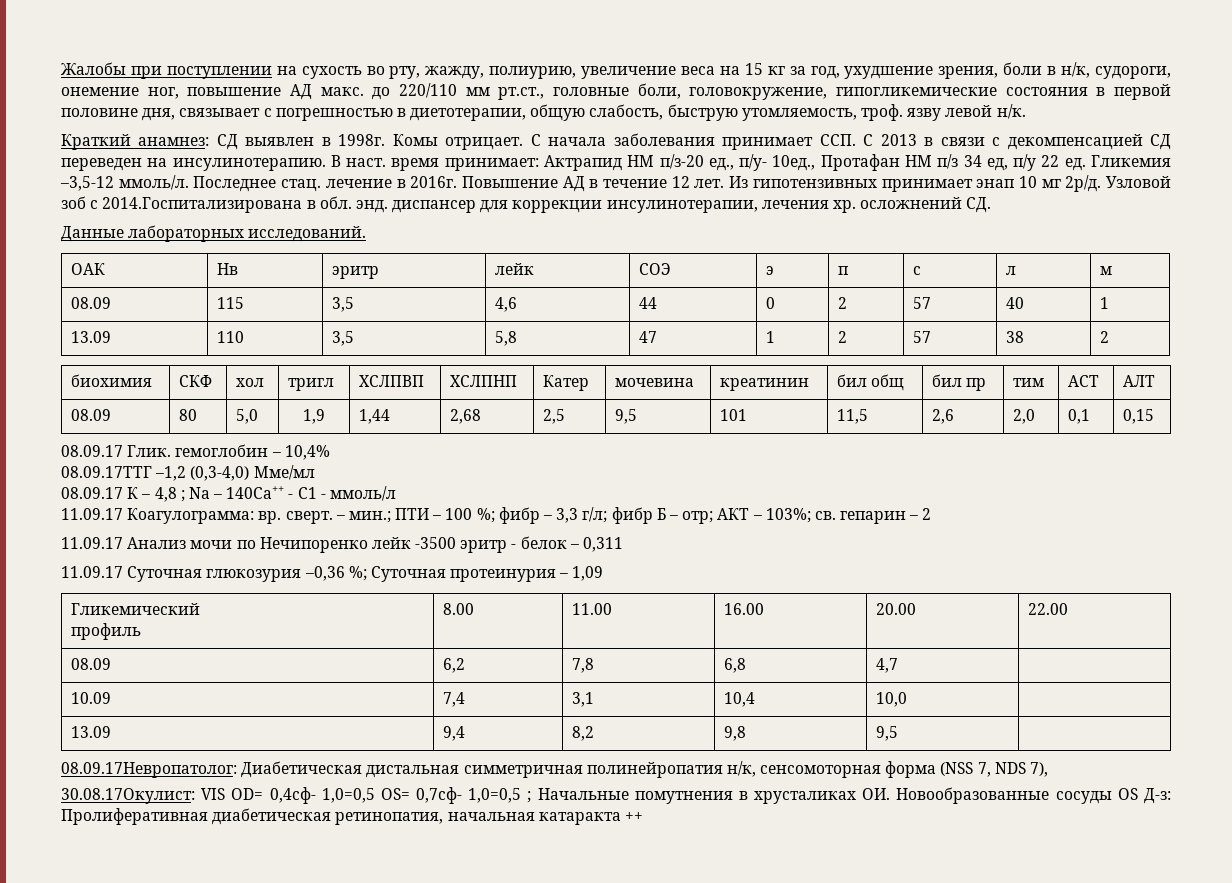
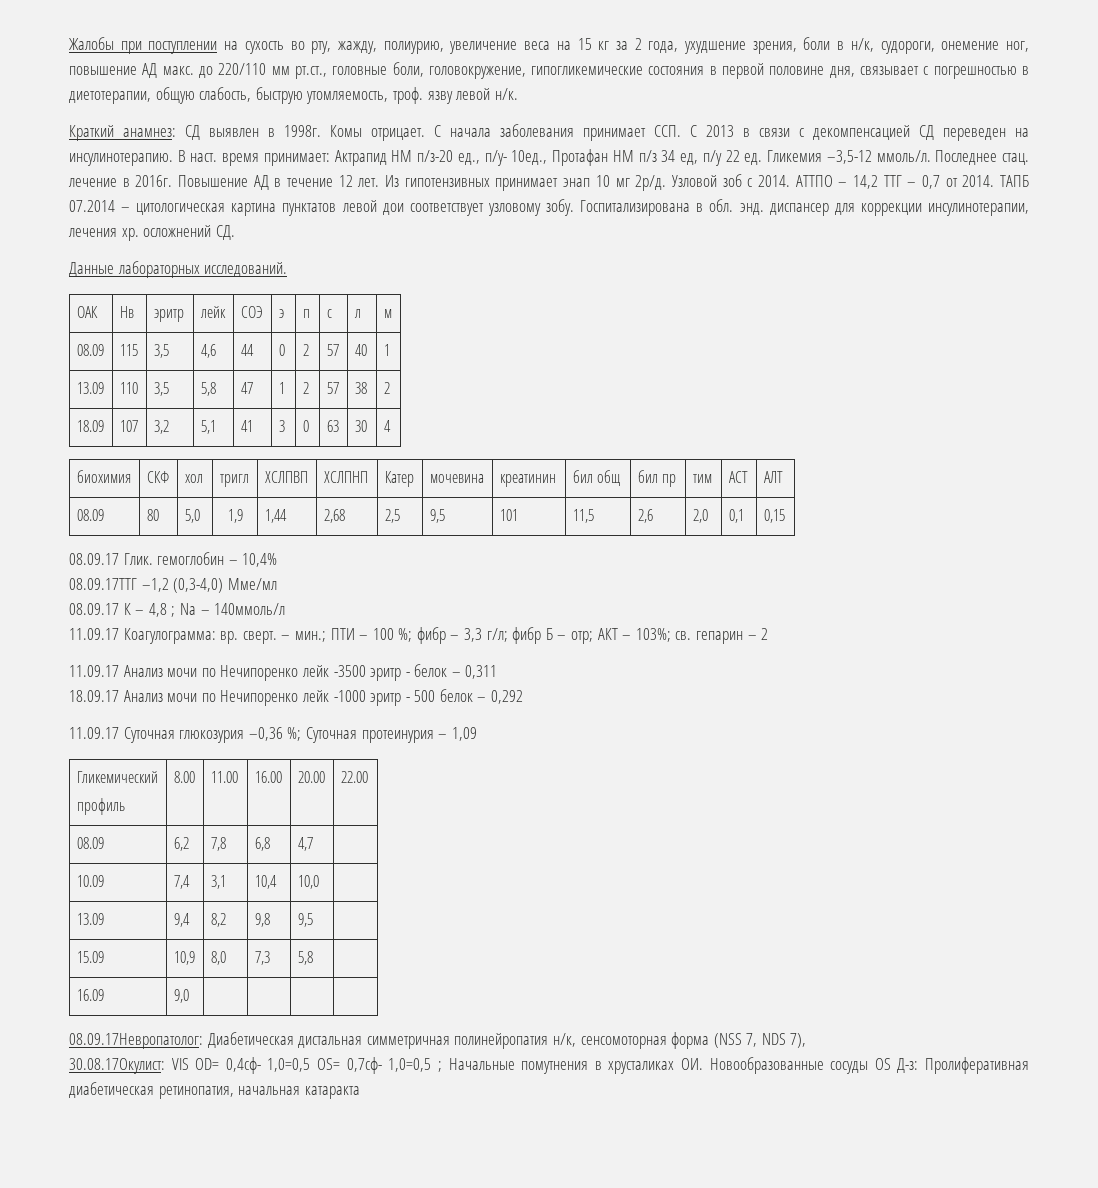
- Жалобы при поступлении на сухость во рту, жажду, полиурию, увеличение веса на 15 кг за год, ухудшение зрения, боли в н/к, судороги, онемение ног, повышение АД макс. до 220/110 мм рт.ст., головные боли, головокружение, гипогликемические состояния в первой половине дня, связывает с погрешностью в диетотерапии, общую слабость, быструю утомляемость, троф. язву левой н/к.
+ Жалобы при поступлении на сухость во рту, жажду, полиурию, увеличение веса на 15 кг за 2 года, ухудшение зрения, боли в н/к, судороги, онемение ног, повышение АД макс. до 220/110 мм рт.ст., головные боли, головокружение, гипогликемические состояния в первой половине дня, связывает с погрешностью в диетотерапии, общую слабость, быструю утомляемость, троф. язву левой н/к.
- Узловой зоб с 2014.Госпитализирована в обл. энд. диспансер для коррекции инсулинотерапии, лечения хр. осложнений СД.
+ Узловой зоб с 2014. АТТПО – 14,2 ТТГ – 0,7 от 2014. ТАПБ 07.2014 – цитологическая картина пунктатов левой дои соответствует узловому зобу. Госпитализирована в обл. энд. диспансер для коррекции инсулинотерапии, лечения хр. осложнений СД.
+ 18.09 | 107 | 3,2 | 5,1 | 41 | 3 | 0 | 63 | 30 | 4
- 08.09.17 К – 4,8 ; Nа – 140Са++ - С1 - ммоль/л
+ 08.09.17 К – 4,8 ; Nа – 140ммоль/л
+ 18.09.17 Анализ мочи по Нечипоренко лейк -1000 эритр - 500 белок – 0,292
+ 15.09 | 10,9 | 8,0 | 7,3 | 5,8 |
+ 16.09 | 9,0 | | | |
- 30.08.17Окулист: VIS OD= 0,4сф- 1,0=0,5 OS= 0,7сф- 1,0=0,5 ; Начальные помутнения в хрусталиках ОИ. Новообразованные сосуды OS Д-з: Пролиферативная диабетическая ретинопатия, начальная катаракта ++
+ 30.08.17Окулист: VIS OD= 0,4сф- 1,0=0,5 OS= 0,7сф- 1,0=0,5 ; Начальные помутнения в хрусталиках ОИ. Новообразованные сосуды OS Д-з: Пролиферативная диабетическая ретинопатия, начальная катаракта

